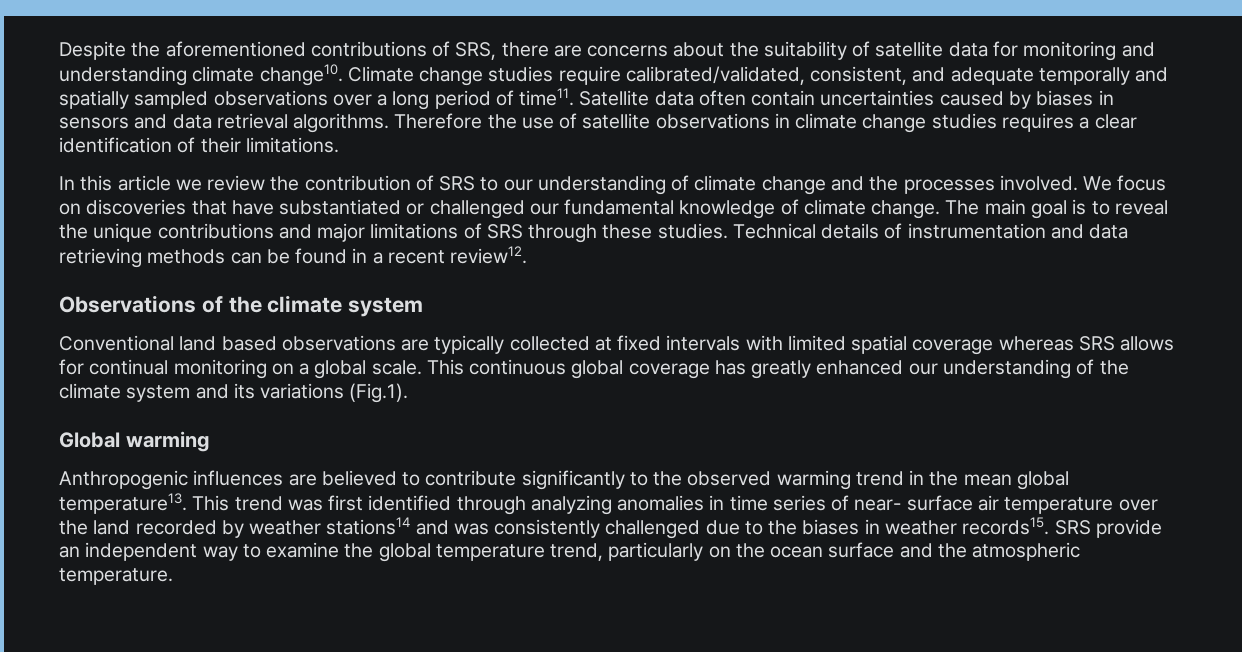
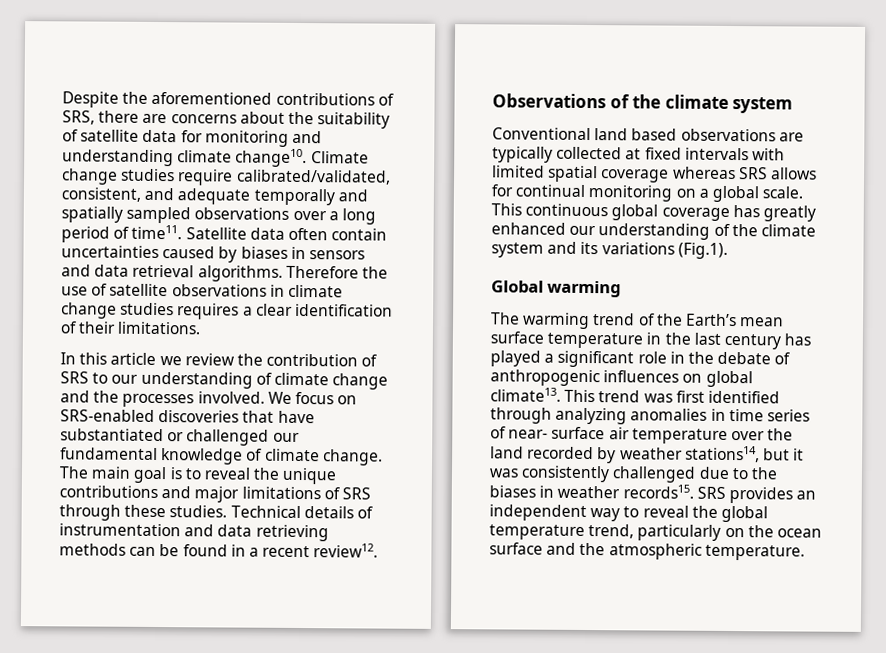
- We focus on discoveries that have substantiated or challenged our fundamental knowledge of climate change.
+ We focus on SRS-enabled discoveries that have substantiated or challenged our fundamental knowledge of climate change.
- Anthropogenic influences are believed to contribute significantly to the observed warming trend in the mean global temperature13.
+ The warming trend of the Earth’s mean surface temperature in the last century has played a significant role in the debate of anthropogenic influences on global climate13.
- This trend was first identified through analyzing anomalies in time series of near- surface air temperature over the land recorded by weather stations14 and was consistently challenged due to the biases in weather records15.
+ This trend was first identified through analyzing anomalies in time series of near- surface air temperature over the land recorded by weather stations14, but it was consistently challenged due to the biases in weather records15.
- SRS provide an independent way to examine the global temperature trend, particularly on the ocean surface and the atmospheric temperature.
+ SRS provides an independent way to reveal the global temperature trend, particularly on the ocean surface and the atmospheric temperature.

